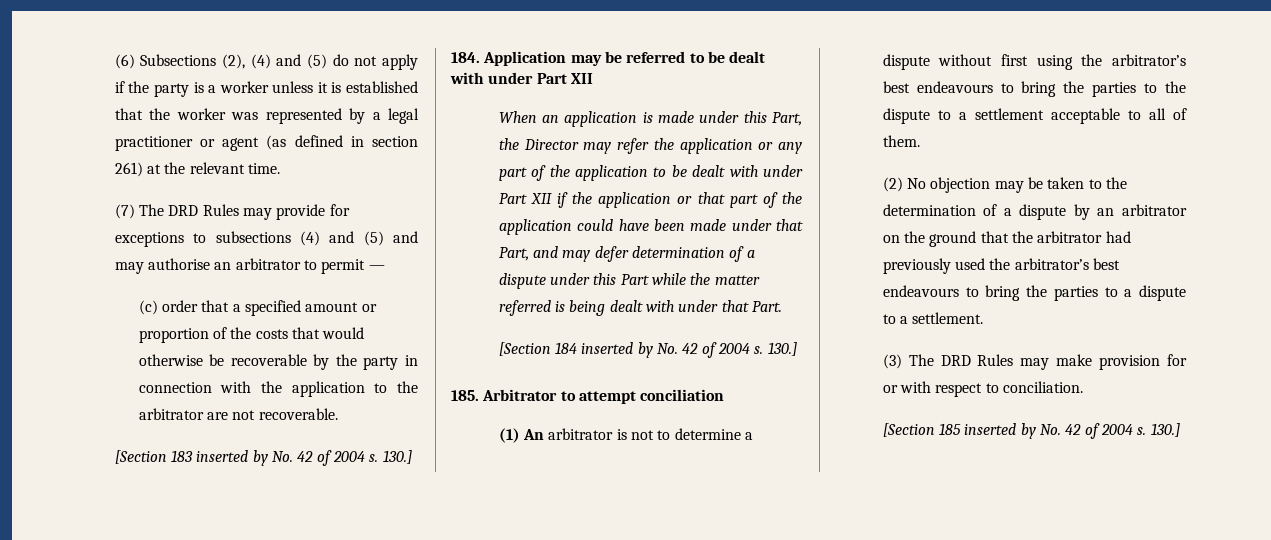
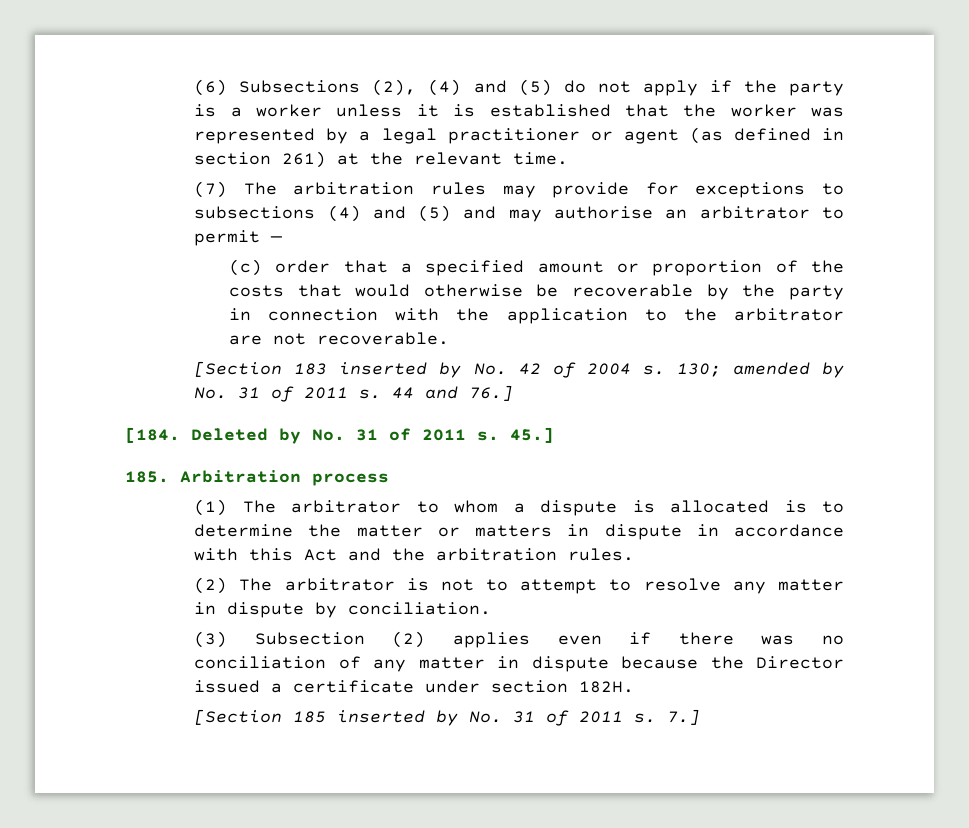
- (7) The DRD Rules may provide for exceptions to subsections (4) and (5) and may authorise an arbitrator to permit —
+ (7) The arbitration rules may provide for exceptions to subsections (4) and (5) and may authorise an arbitrator to permit —
- [Section 183 inserted by No. 42 of 2004 s. 130.]
- 184. Application may be referred to be dealt with under Part XII
- When an application is made under this Part, the Director may refer the application or any part of the application to be dealt with under Part XII if the application or that part of the application could have been made under that Part, and may defer determination of a dispute under this Part while the matter referred is being dealt with under that Part.
- [Section 184 inserted by No. 42 of 2004 s. 130.]
- 185. Arbitrator to attempt conciliation
- (1) An arbitrator is not to determine a dispute without first using the arbitrator’s best endeavours to bring the parties to the dispute to a settlement acceptable to all of them.
- (2) No objection may be taken to the determination of a dispute by an arbitrator on the ground that the arbitrator had previously used the arbitrator’s best endeavours to bring the parties to a dispute to a settlement.
- (3) The DRD Rules may make provision for or with respect to conciliation.
+ [Section 183 inserted by No. 42 of 2004 s. 130; amended by No. 31 of 2011 s. 44 and 76.]
+ [184. Deleted by No. 31 of 2011 s. 45.]
+ 185. Arbitration process
+ (1) The arbitrator to whom a dispute is allocated is to determine the matter or matters in dispute in accordance with this Act and the arbitration rules.
+ (2) The arbitrator is not to attempt to resolve any matter in dispute by conciliation.
+ (3) Subsection (2) applies even if there was no conciliation of any matter in dispute because the Director issued a certificate under section 182H.
- [Section 185 inserted by No. 42 of 2004 s. 130.]
+ [Section 185 inserted by No. 31 of 2011 s. 7.]

